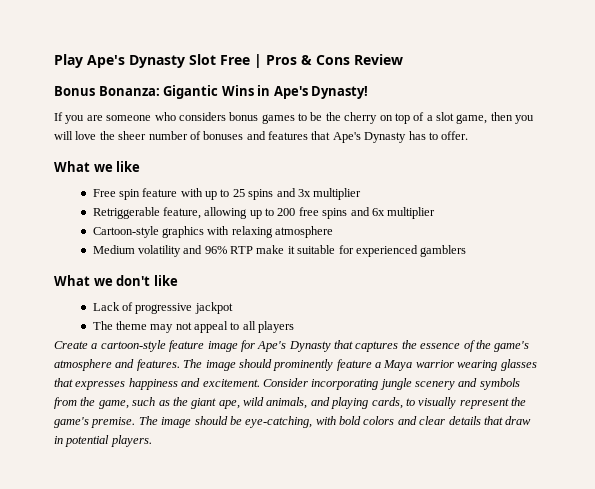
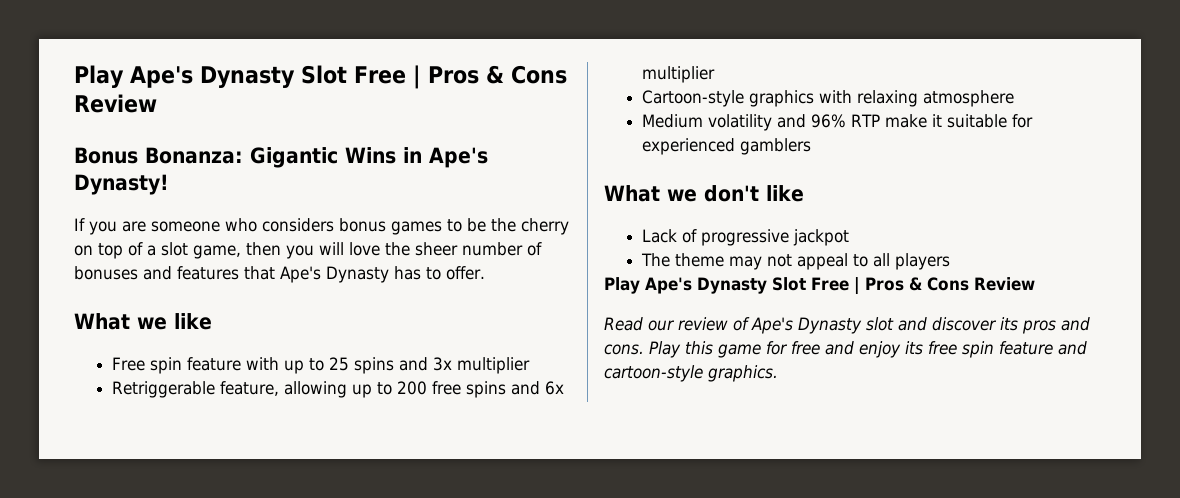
  The theme may not appeal to all players
- Create a cartoon-style feature image for Ape's Dynasty that captures the essence of the game's atmosphere and features. The image should prominently feature a Maya warrior wearing glasses that expresses happiness and excitement. Consider incorporating jungle scenery and symbols from the game, such as the giant ape, wild animals, and playing cards, to visually represent the game's premise. The image should be eye-catching, with bold colors and clear details that draw in potential players.
+ Play Ape's Dynasty Slot Free | Pros & Cons Review
+ Read our review of Ape's Dynasty slot and discover its pros and cons. Play this game for free and enjoy its free spin feature and cartoon-style graphics.

